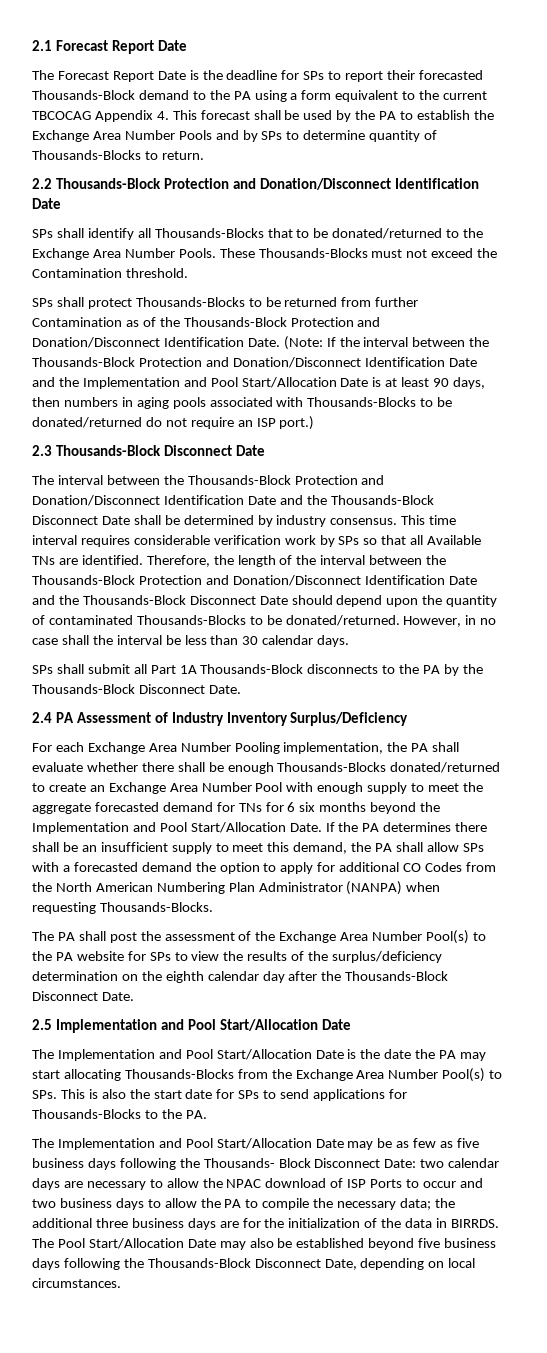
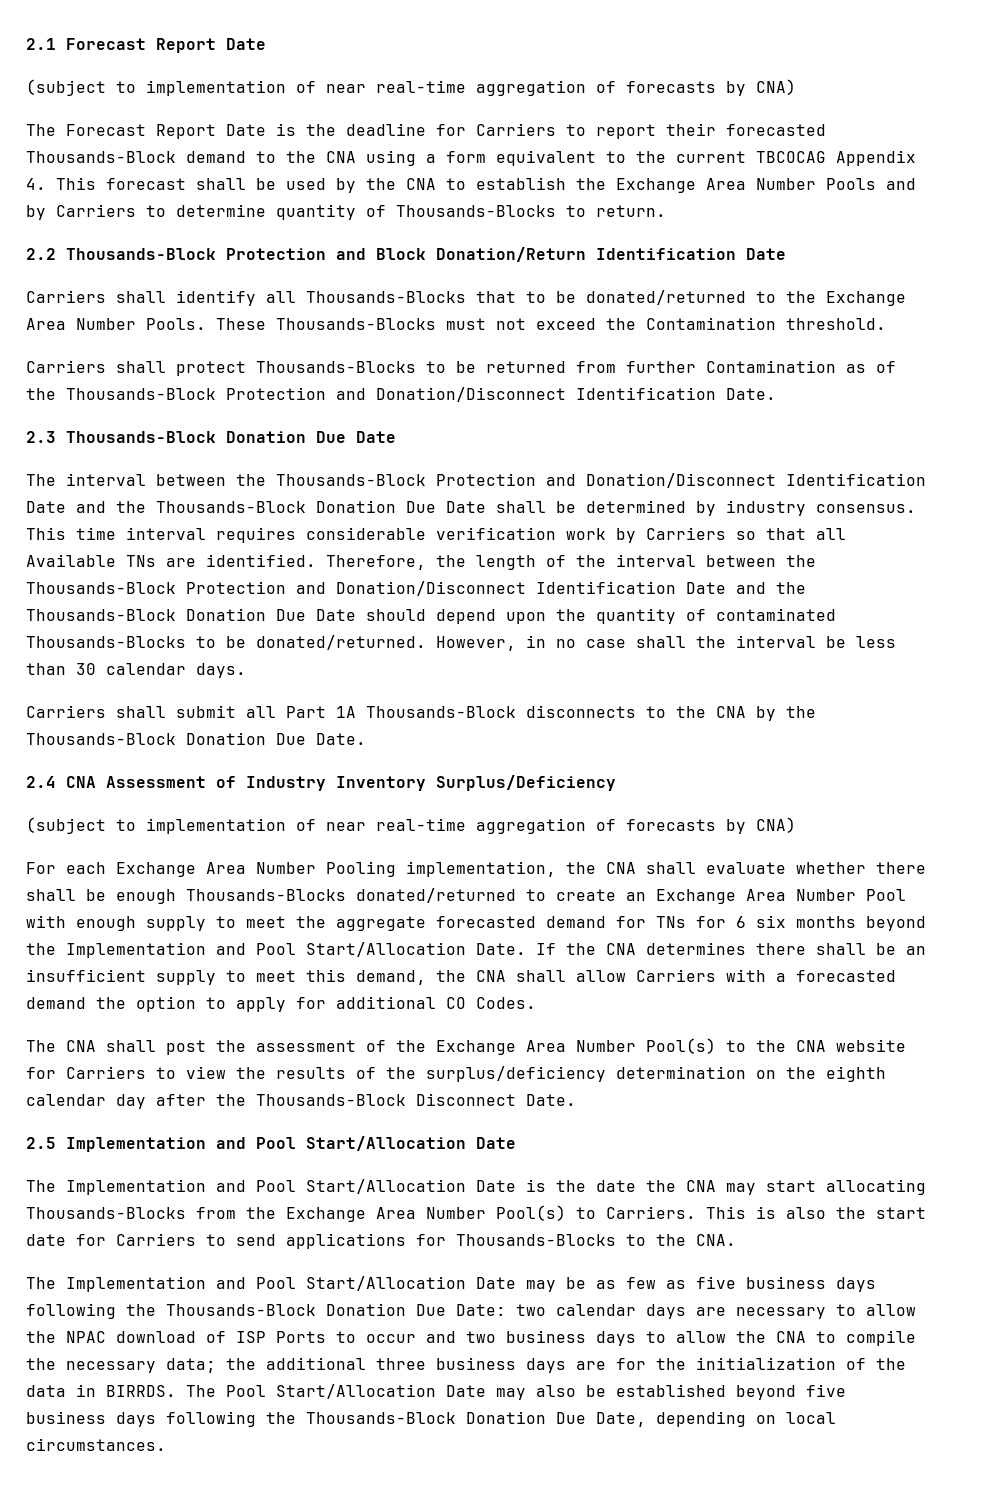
  2.1 Forecast Report Date
+ (subject to implementation of near real-time aggregation of forecasts by CNA)
- The Forecast Report Date is the deadline for SPs to report their forecasted Thousands-Block demand to the PA using a form equivalent to the current TBCOCAG Appendix 4. This forecast shall be used by the PA to establish the Exchange Area Number Pools and by SPs to determine quantity of Thousands-Blocks to return.
+ The Forecast Report Date is the deadline for Carriers to report their forecasted Thousands-Block demand to the CNA using a form equivalent to the current TBCOCAG Appendix 4. This forecast shall be used by the CNA to establish the Exchange Area Number Pools and by Carriers to determine quantity of Thousands-Blocks to return.
- 2.2 Thousands-Block Protection and Donation/Disconnect Identification Date
+ 2.2 Thousands-Block Protection and Block Donation/Return Identification Date
- SPs shall identify all Thousands-Blocks that to be donated/returned to the Exchange Area Number Pools.
+ Carriers shall identify all Thousands-Blocks that to be donated/returned to the Exchange Area Number Pools.
- SPs shall protect Thousands-Blocks to be returned from further Contamination as of the Thousands-Block Protection and Donation/Disconnect Identification Date. (Note: If the interval between the Thousands-Block Protection and Donation/Disconnect Identification Date and the Implementation and Pool Start/Allocation Date is at least 90 days, then numbers in aging pools associated with Thousands-Blocks to be donated/returned do not require an ISP port.)
+ Carriers shall protect Thousands-Blocks to be returned from further Contamination as of the Thousands-Block Protection and Donation/Disconnect Identification Date.
- 2.3 Thousands-Block Disconnect Date
+ 2.3 Thousands-Block Donation Due Date
- The interval between the Thousands-Block Protection and Donation/Disconnect Identification Date and the Thousands-Block Disconnect Date shall be determined by industry consensus.
+ The interval between the Thousands-Block Protection and Donation/Disconnect Identification Date and the Thousands-Block Donation Due Date shall be determined by industry consensus.
- This time interval requires considerable verification work by SPs so that all Available TNs are identified.
+ This time interval requires considerable verification work by Carriers so that all Available TNs are identified.
- Therefore, the length of the interval between the Thousands-Block Protection and Donation/Disconnect Identification Date and the Thousands-Block Disconnect Date should depend upon the quantity of contaminated Thousands-Blocks to be donated/returned.
+ Therefore, the length of the interval between the Thousands-Block Protection and Donation/Disconnect Identification Date and the Thousands-Block Donation Due Date should depend upon the quantity of contaminated Thousands-Blocks to be donated/returned.
- SPs shall submit all Part 1A Thousands-Block disconnects to the PA by the Thousands-Block Disconnect Date.
+ Carriers shall submit all Part 1A Thousands-Block disconnects to the CNA by the Thousands-Block Donation Due Date.
- 2.4 PA Assessment of Industry Inventory Surplus/Deficiency
+ 2.4 CNA Assessment of Industry Inventory Surplus/Deficiency
+ (subject to implementation of near real-time aggregation of forecasts by CNA)
- For each Exchange Area Number Pooling implementation, the PA shall evaluate whether there shall be enough Thousands-Blocks donated/returned to create an Exchange Area Number Pool with enough supply to meet the aggregate forecasted demand for TNs for 6 six months beyond the Implementation and Pool Start/Allocation Date.
+ For each Exchange Area Number Pooling implementation, the CNA shall evaluate whether there shall be enough Thousands-Blocks donated/returned to create an Exchange Area Number Pool with enough supply to meet the aggregate forecasted demand for TNs for 6 six months beyond the Implementation and Pool Start/Allocation Date.
- If the PA determines there shall be an insufficient supply to meet this demand, the PA shall allow SPs with a forecasted demand the option to apply for additional CO Codes from the North American Numbering Plan Administrator (NANPA) when requesting Thousands-Blocks.
- The PA shall post the assessment of the Exchange Area Number Pool(s) to the PA website for SPs to view the results of the surplus/deficiency determination on the eighth calendar day after the Thousands-Block Disconnect Date.
+ If the CNA determines there shall be an insufficient supply to meet this demand, the CNA shall allow Carriers with a forecasted demand the option to apply for additional CO Codes.
+ The CNA shall post the assessment of the Exchange Area Number Pool(s) to the CNA website for Carriers to view the results of the surplus/deficiency determination on the eighth calendar day after the Thousands-Block Disconnect Date.
- The Implementation and Pool Start/Allocation Date is the date the PA may start allocating Thousands-Blocks from the Exchange Area Number Pool(s) to SPs. This is also the start date for SPs to send applications for Thousands-Blocks to the PA.
+ The Implementation and Pool Start/Allocation Date is the date the CNA may start allocating Thousands-Blocks from the Exchange Area Number Pool(s) to Carriers. This is also the start date for Carriers to send applications for Thousands-Blocks to the CNA.
- The Implementation and Pool Start/Allocation Date may be as few as five business days following the Thousands- Block Disconnect Date: two calendar days are necessary to allow the NPAC download of ISP Ports to occur and two business days to allow the PA to compile the necessary data; the additional three business days are for the initialization of the data in BIRRDS.
+ The Implementation and Pool Start/Allocation Date may be as few as five business days following the Thousands-Block Donation Due Date: two calendar days are necessary to allow the NPAC download of ISP Ports to occur and two business days to allow the CNA to compile the necessary data; the additional three business days are for the initialization of the data in BIRRDS.
- The Pool Start/Allocation Date may also be established beyond five business days following the Thousands-Block Disconnect Date, depending on local circumstances.
+ The Pool Start/Allocation Date may also be established beyond five business days following the Thousands-Block Donation Due Date, depending on local circumstances.

